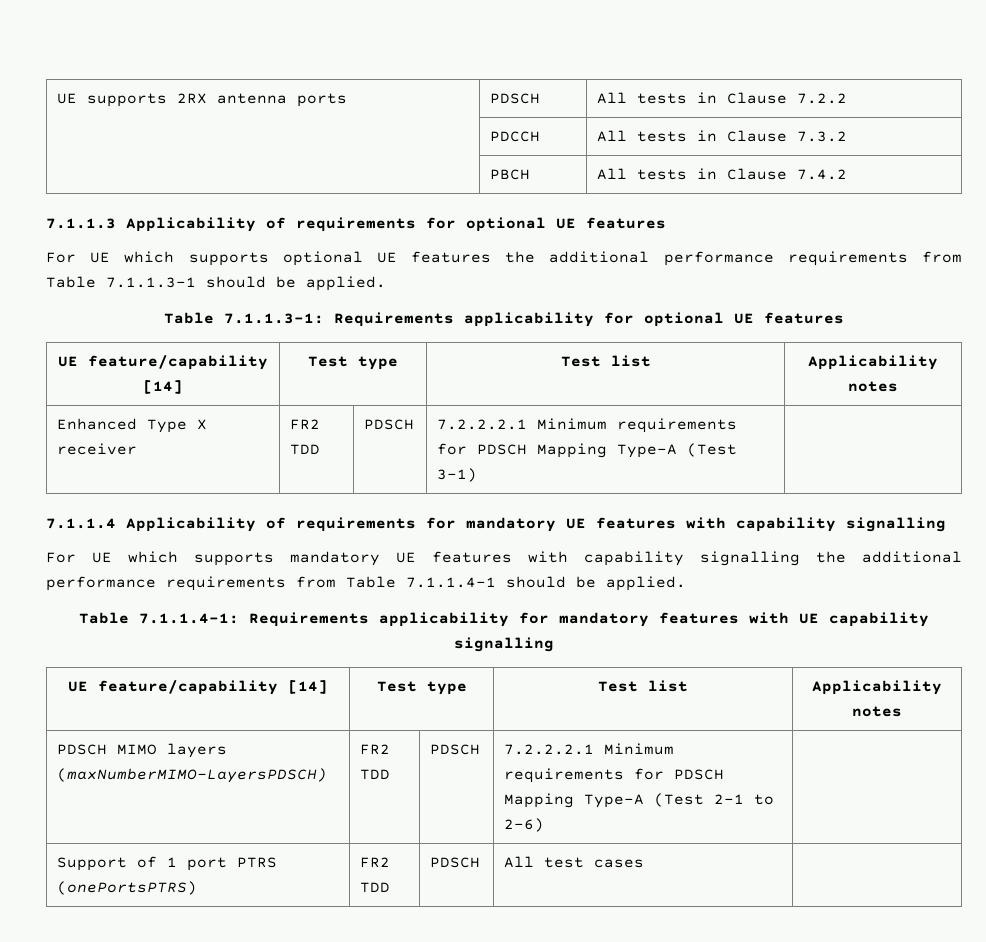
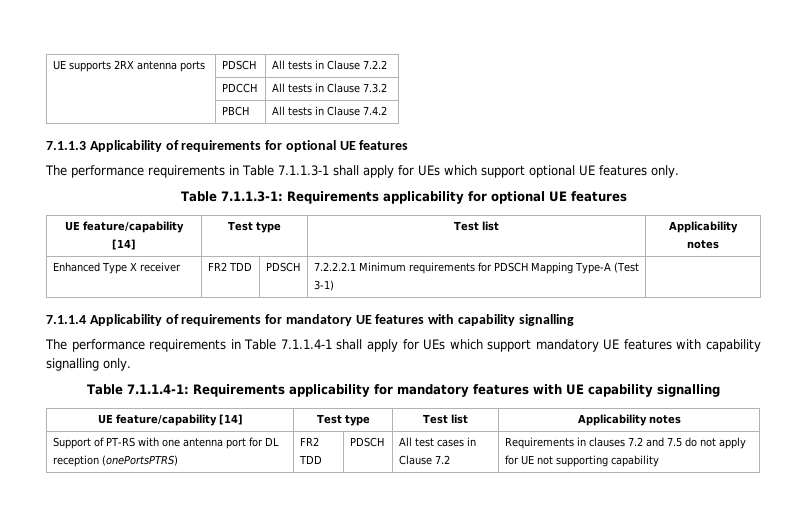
- For UE which supports optional UE features the additional performance requirements from Table 7.1.1.3-1 should be applied.
+ The performance requirements in Table 7.1.1.3-1 shall apply for UEs which support optional UE features only.
- For UE which supports mandatory UE features with capability signalling the additional performance requirements from Table 7.1.1.4-1 should be applied.
+ The performance requirements in Table 7.1.1.4-1 shall apply for UEs which support mandatory UE features with capability signalling only.
- PDSCH MIMO layers (maxNumberMIMO-LayersPDSCH) | FR2 TDD | PDSCH | 7.2.2.2.1 Minimum requirements for PDSCH Mapping Type-A (Test 2-1 to 2-6) |
- Support of 1 port PTRS (onePortsPTRS) | FR2 TDD | PDSCH | All test cases |
+ Support of PT-RS with one antenna port for DL reception (onePortsPTRS) | FR2 TDD | PDSCH | All test cases in Clause 7.2 | Requirements in clauses 7.2 and 7.5 do not apply for UE not supporting capability

